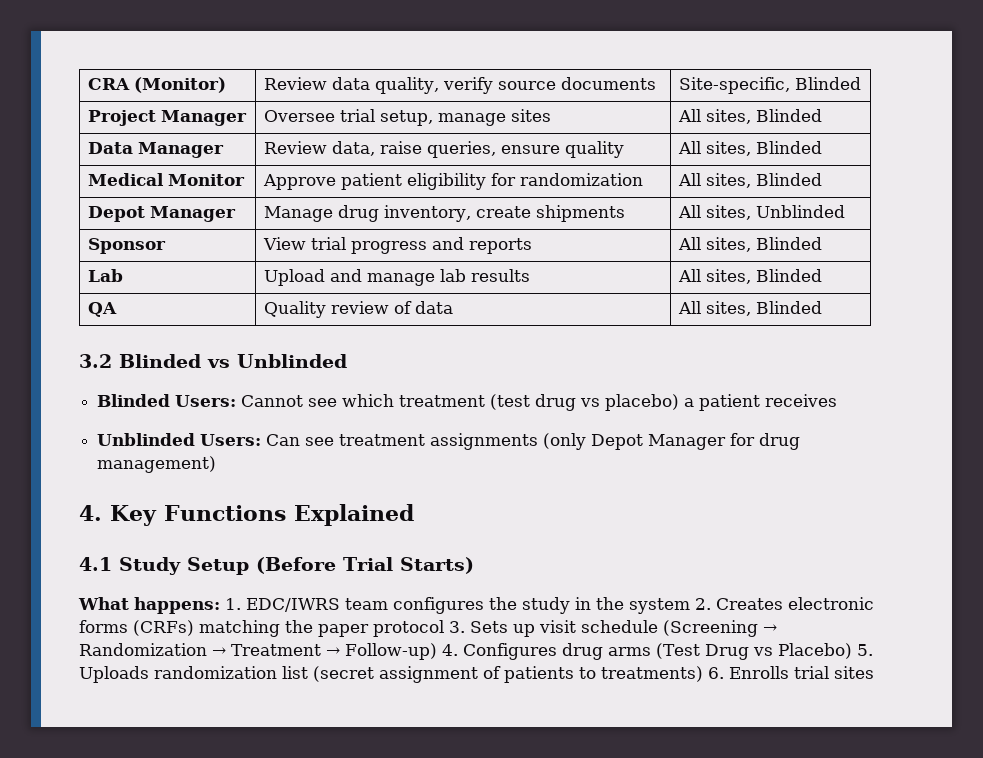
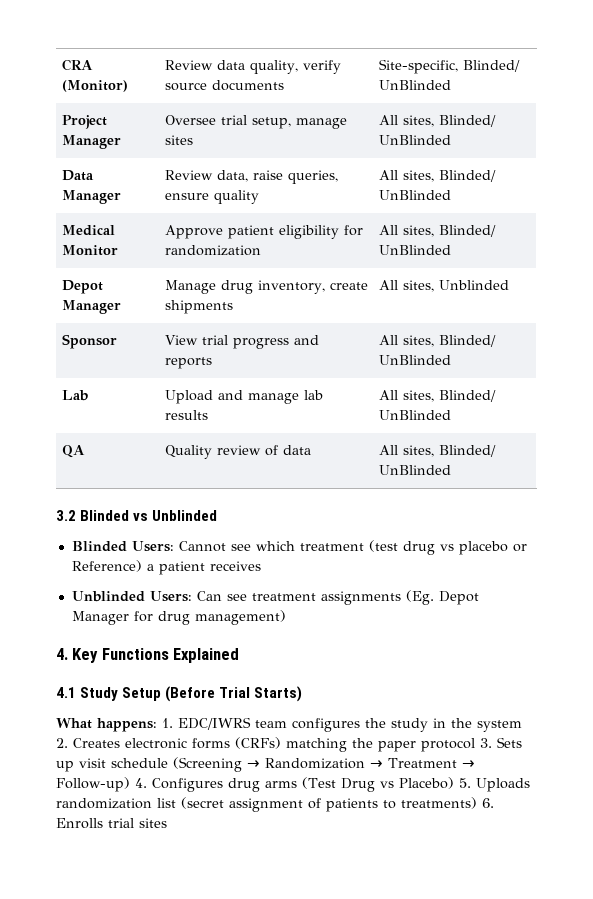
- CRA (Monitor) | Review data quality, verify source documents | Site-specific, Blinded
+ CRA (Monitor) | Review data quality, verify source documents | Site-specific, Blinded/ UnBlinded
- Project Manager | Oversee trial setup, manage sites | All sites, Blinded
+ Project Manager | Oversee trial setup, manage sites | All sites, Blinded/ UnBlinded
- Data Manager | Review data, raise queries, ensure quality | All sites, Blinded
+ Data Manager | Review data, raise queries, ensure quality | All sites, Blinded/ UnBlinded
- Medical Monitor | Approve patient eligibility for randomization | All sites, Blinded
+ Medical Monitor | Approve patient eligibility for randomization | All sites, Blinded/ UnBlinded
- Sponsor | View trial progress and reports | All sites, Blinded
+ Sponsor | View trial progress and reports | All sites, Blinded/ UnBlinded
- Lab | Upload and manage lab results | All sites, Blinded
+ Lab | Upload and manage lab results | All sites, Blinded/ UnBlinded
- QA | Quality review of data | All sites, Blinded
+ QA | Quality review of data | All sites, Blinded/ UnBlinded
- Blinded Users: Cannot see which treatment (test drug vs placebo) a patient receives
+ Blinded Users: Cannot see which treatment (test drug vs placebo or Reference) a patient receives
- Unblinded Users: Can see treatment assignments (only Depot Manager for drug management)
+ Unblinded Users: Can see treatment assignments (Eg. Depot Manager for drug management)

